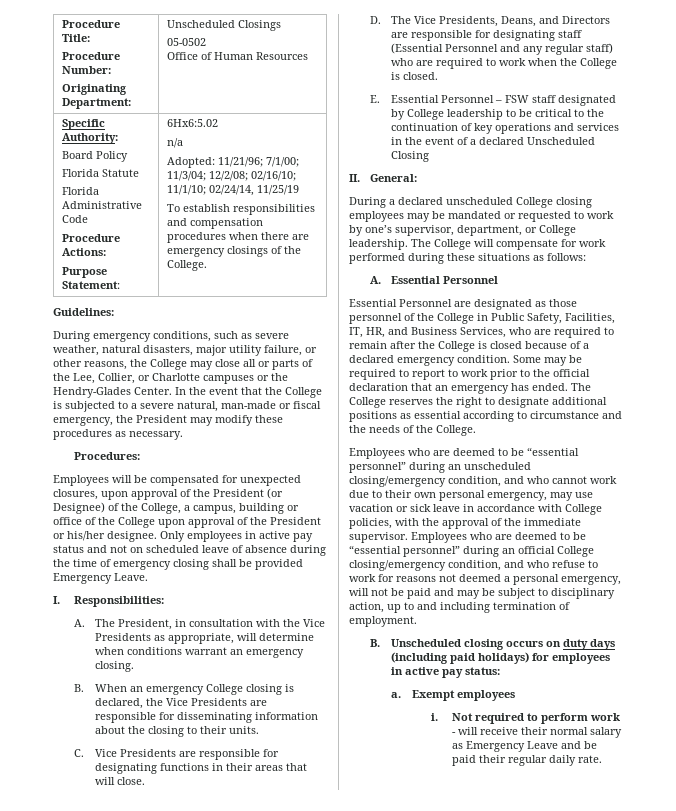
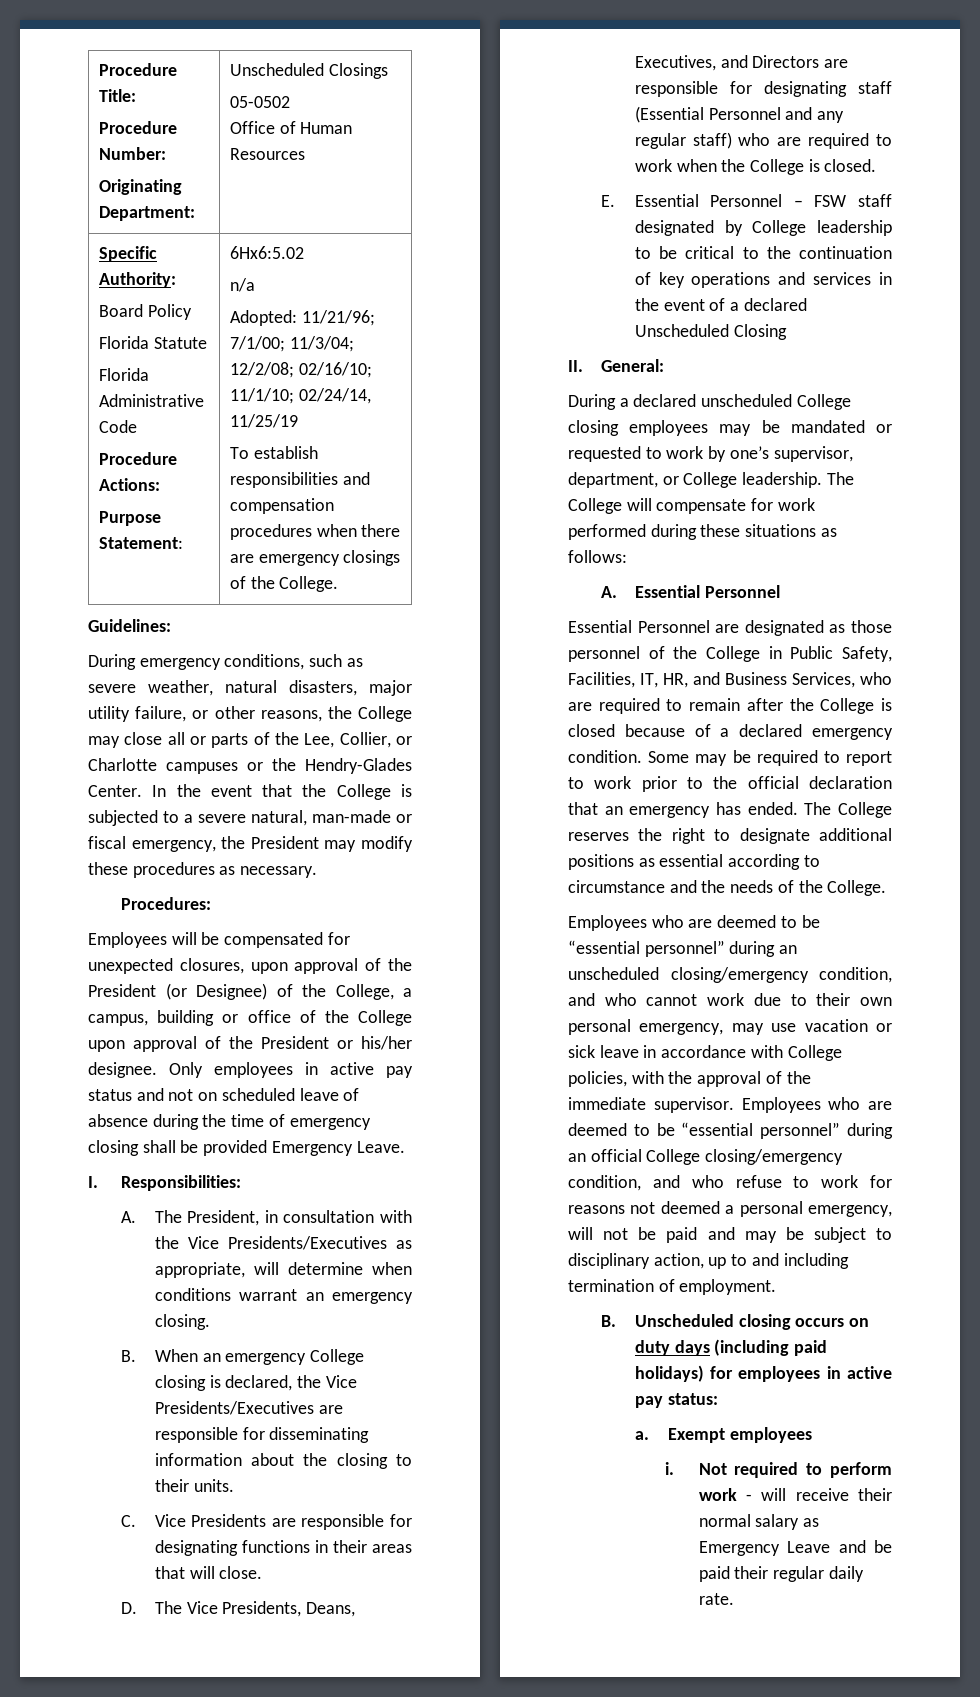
- A. The President, in consultation with the Vice Presidents as appropriate, will determine when conditions warrant an emergency closing.
+ A. The President, in consultation with the Vice Presidents/Executives as appropriate, will determine when conditions warrant an emergency closing.
- B. When an emergency College closing is declared, the Vice Presidents are responsible for disseminating information about the closing to their units.
+ B. When an emergency College closing is declared, the Vice Presidents/Executives are responsible for disseminating information about the closing to their units.
- D. The Vice Presidents, Deans, and Directors are responsible for designating staff (Essential Personnel and any regular staff) who are required to work when the College is closed.
+ D. The Vice Presidents, Deans, Executives, and Directors are responsible for designating staff (Essential Personnel and any regular staff) who are required to work when the College is closed.

